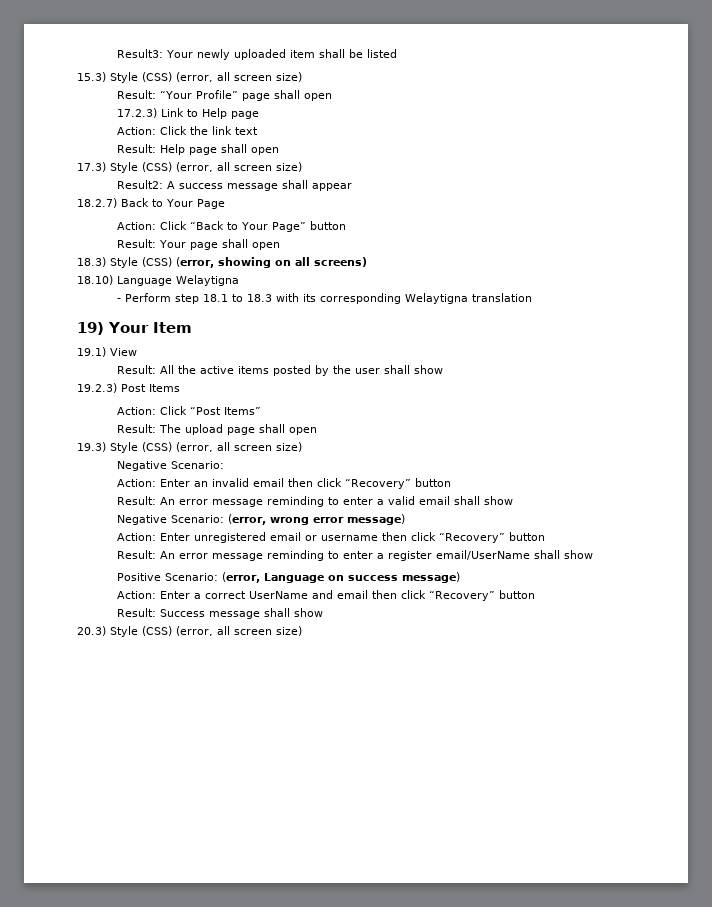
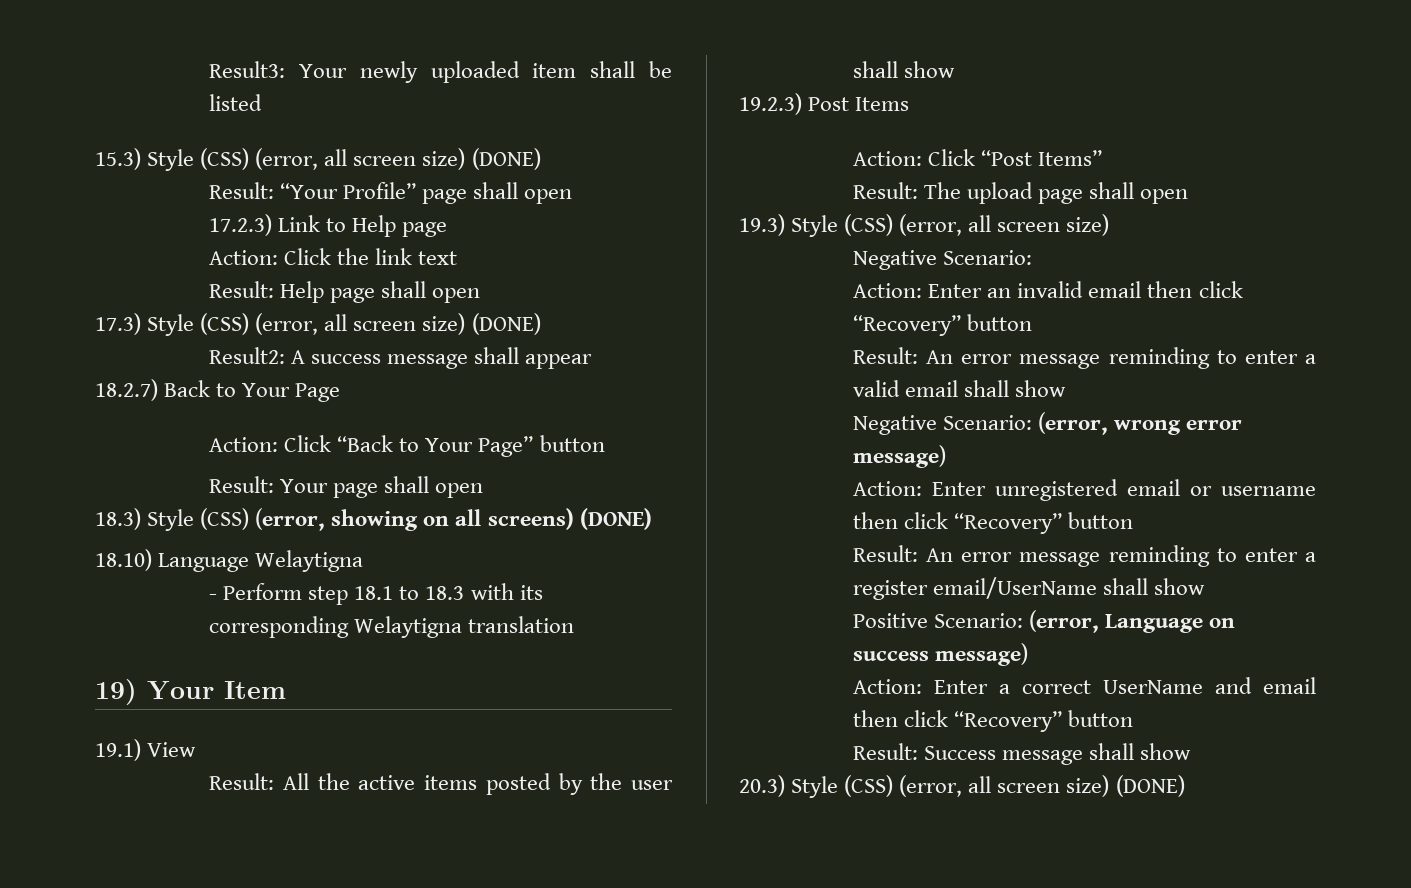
- 15.3) Style (CSS) (error, all screen size)
+ 15.3) Style (CSS) (error, all screen size) (DONE)
- 17.3) Style (CSS) (error, all screen size)
+ 17.3) Style (CSS) (error, all screen size) (DONE)
- 18.3) Style (CSS) (error, showing on all screens)
+ 18.3) Style (CSS) (error, showing on all screens) (DONE)
- 20.3) Style (CSS) (error, all screen size)
+ 20.3) Style (CSS) (error, all screen size) (DONE)

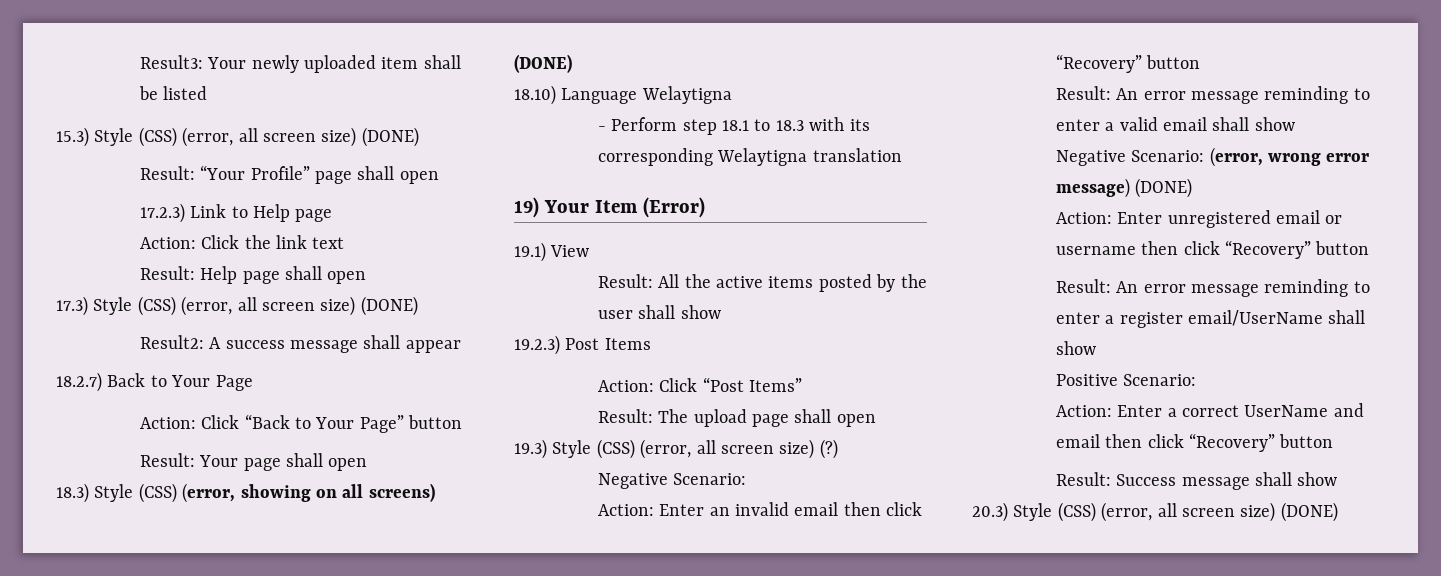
- 19) Your Item
+ 19) Your Item (Error)
- 19.3) Style (CSS) (error, all screen size)
+ 19.3) Style (CSS) (error, all screen size) (?)
- Negative Scenario: (error, wrong error message)
+ Negative Scenario: (error, wrong error message) (DONE)
- Positive Scenario: (error, Language on success message)
+ Positive Scenario:

